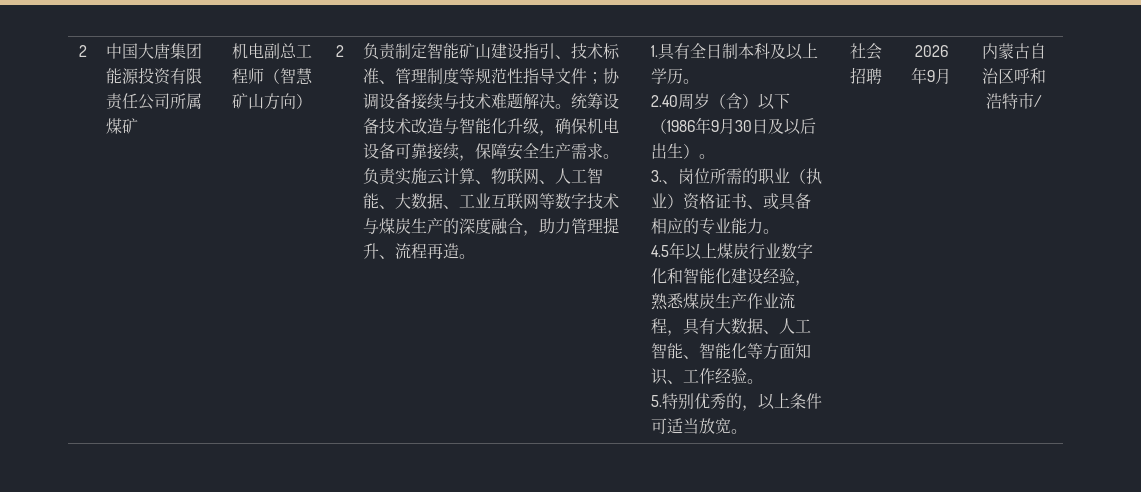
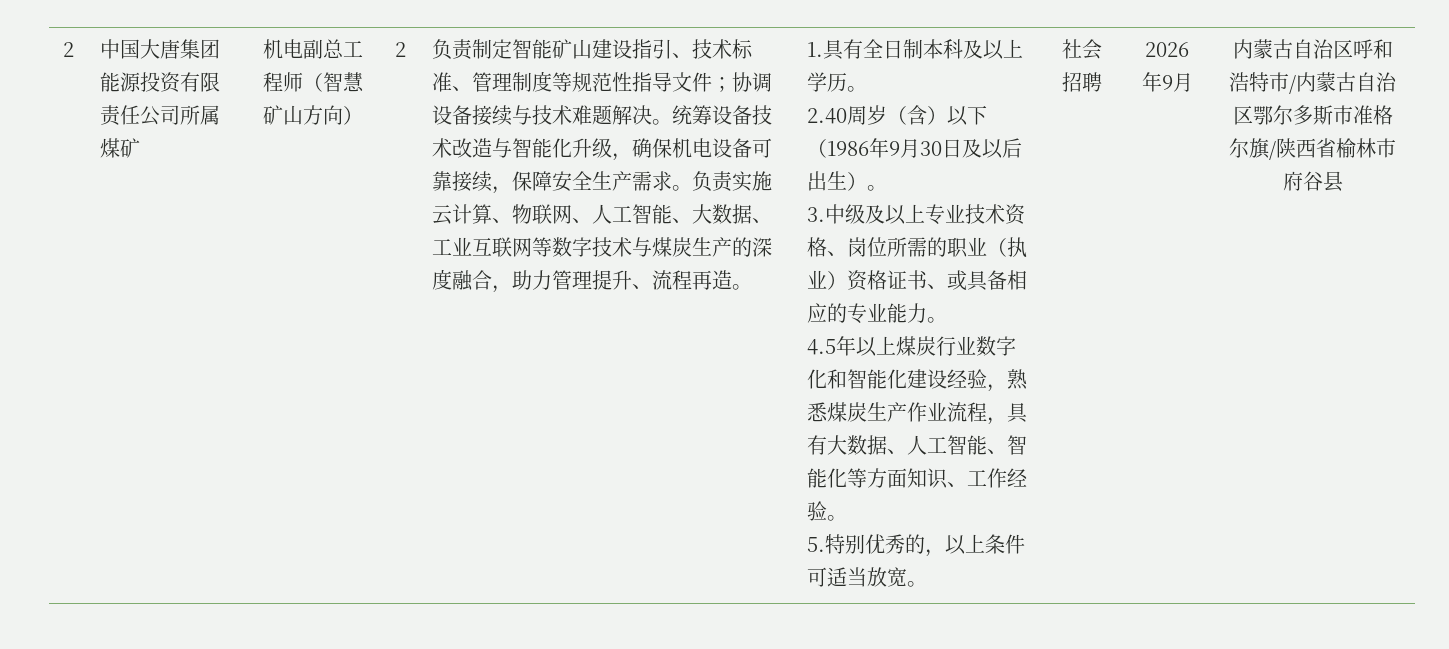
- 3.、岗位所需的职业（执业）资格证书、或具备相应的专业能力。
+ 3.中级及以上专业技术资格、岗位所需的职业（执业）资格证书、或具备相应的专业能力。
- 内蒙古自治区呼和浩特市/
+ 内蒙古自治区呼和浩特市/内蒙古自治区鄂尔多斯市准格尔旗/陕西省榆林市府谷县

